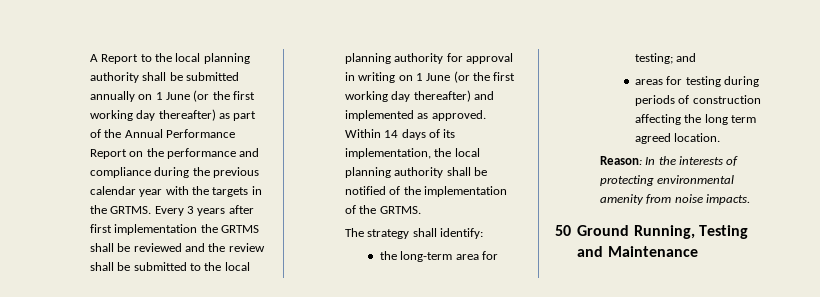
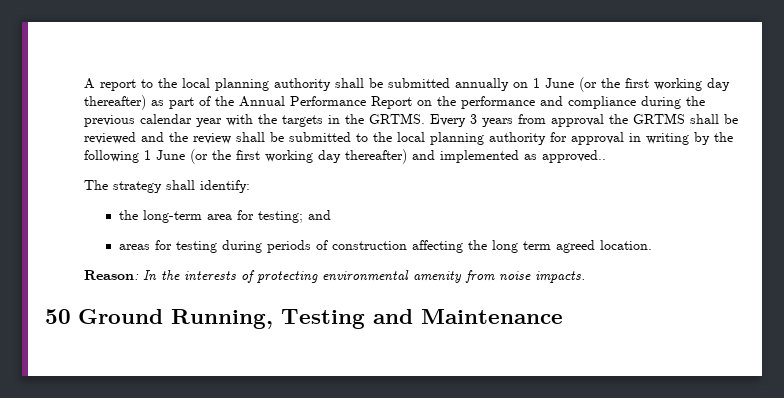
- A Report to the local planning authority shall be submitted annually on 1 June (or the first working day thereafter) as part of the Annual Performance Report on the performance and compliance during the previous calendar year with the targets in the GRTMS.
+ A report to the local planning authority shall be submitted annually on 1 June (or the first working day thereafter) as part of the Annual Performance Report on the performance and compliance during the previous calendar year with the targets in the GRTMS.
- Every 3 years after first implementation the GRTMS shall be reviewed and the review shall be submitted to the local planning authority for approval in writing on 1 June (or the first working day thereafter) and implemented as approved. Within 14 days of its implementation, the local planning authority shall be notified of the implementation of the GRTMS.
+ Every 3 years from approval the GRTMS shall be reviewed and the review shall be submitted to the local planning authority for approval in writing by the following 1 June (or the first working day thereafter) and implemented as approved..

